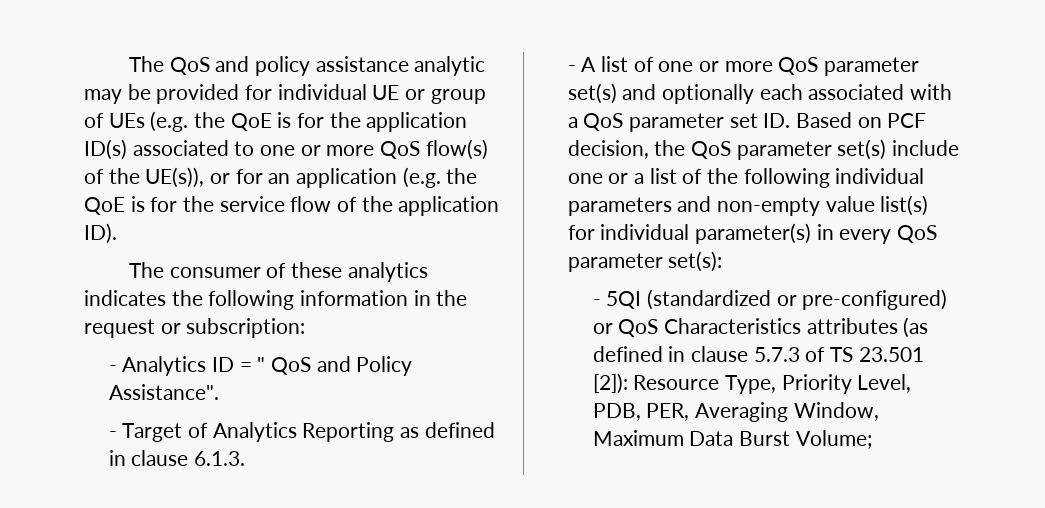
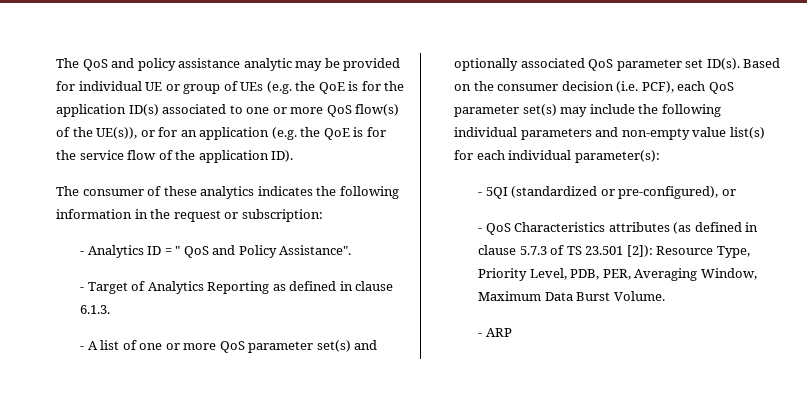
- - A list of one or more QoS parameter set(s) and optionally each associated with a QoS parameter set ID. Based on PCF decision, the QoS parameter set(s) include one or a list of the following individual parameters and non-empty value list(s) for individual parameter(s) in every QoS parameter set(s):
+ - A list of one or more QoS parameter set(s) and optionally associated QoS parameter set ID(s). Based on the consumer decision (i.e. PCF), each QoS parameter set(s) may include the following individual parameters and non-empty value list(s) for each individual parameter(s):
- - 5QI (standardized or pre-configured) or QoS Characteristics attributes (as defined in clause 5.7.3 of TS 23.501 [2]): Resource Type, Priority Level, PDB, PER, Averaging Window, Maximum Data Burst Volume;
+ - 5QI (standardized or pre-configured), or
+ - QoS Characteristics attributes (as defined in clause 5.7.3 of TS 23.501 [2]): Resource Type, Priority Level, PDB, PER, Averaging Window, Maximum Data Burst Volume.
+ - ARP

